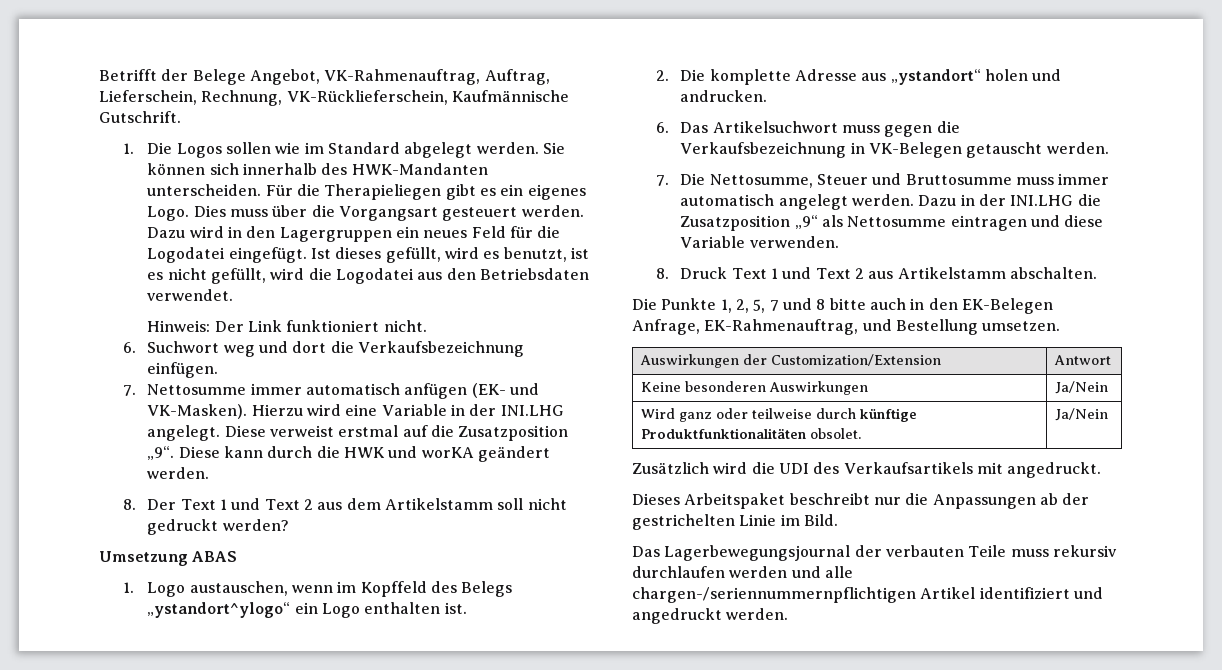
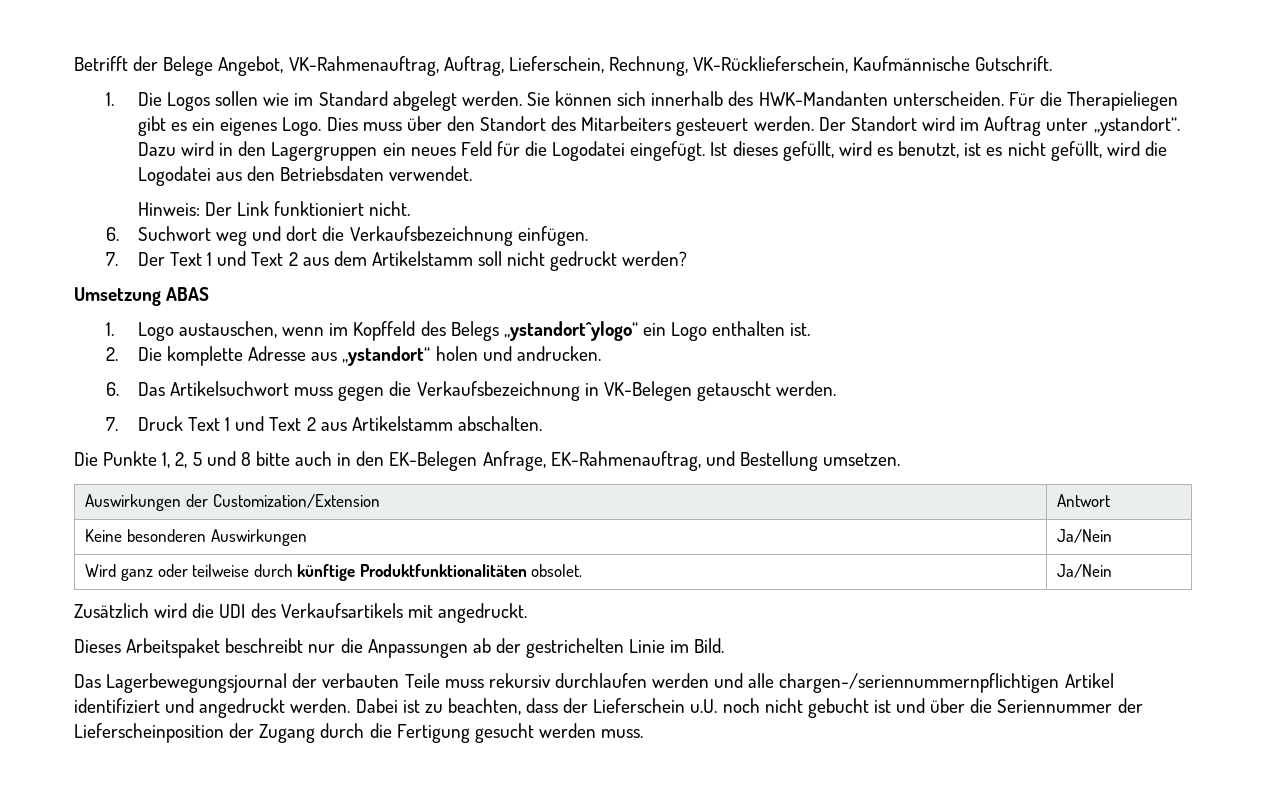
- Dies muss über die Vorgangsart gesteuert werden.
+ Dies muss über den Standort des Mitarbeiters gesteuert werden. Der Standort wird im Auftrag unter „ystandort“.
- 7. Nettosumme immer automatisch anfügen (EK- und VK-Masken). Hierzu wird eine Variable in der INI.LHG angelegt. Diese verweist erstmal auf die Zusatzposition „9“. Diese kann durch die HWK und worKA geändert werden.
- 8. Der Text 1 und Text 2 aus dem Artikelstamm soll nicht gedruckt werden?
+ 7. Der Text 1 und Text 2 aus dem Artikelstamm soll nicht gedruckt werden?
- 7. Die Nettosumme, Steuer und Bruttosumme muss immer automatisch angelegt werden. Dazu in der INI.LHG die Zusatzposition „9“ als Nettosumme eintragen und diese Variable verwenden.
- 8. Druck Text 1 und Text 2 aus Artikelstamm abschalten.
+ 7. Druck Text 1 und Text 2 aus Artikelstamm abschalten.
- Die Punkte 1, 2, 5, 7 und 8 bitte auch in den EK-Belegen Anfrage, EK-Rahmenauftrag, und Bestellung umsetzen.
+ Die Punkte 1, 2, 5 und 8 bitte auch in den EK-Belegen Anfrage, EK-Rahmenauftrag, und Bestellung umsetzen.
+ Dabei ist zu beachten, dass der Lieferschein u.U. noch nicht gebucht ist und über die Seriennummer der Lieferscheinposition der Zugang durch die Fertigung gesucht werden muss.

